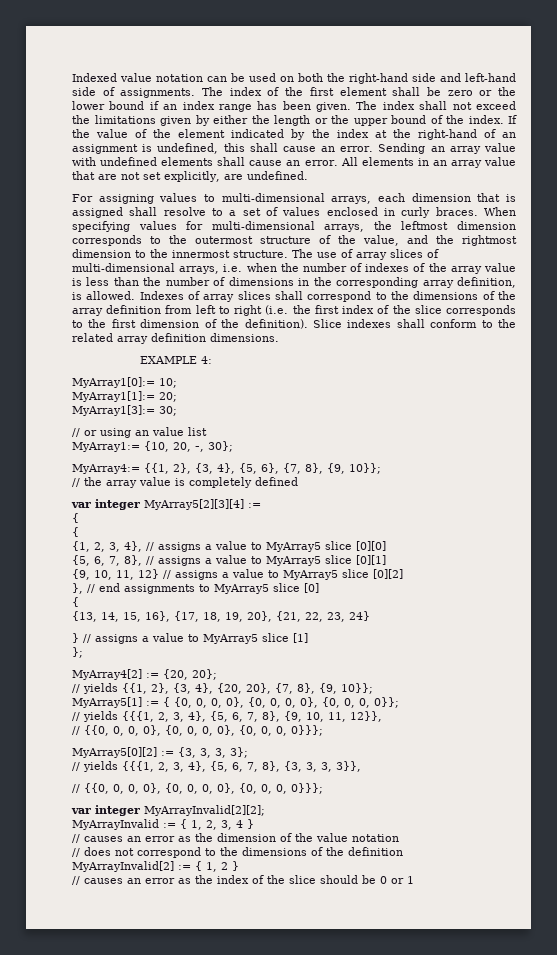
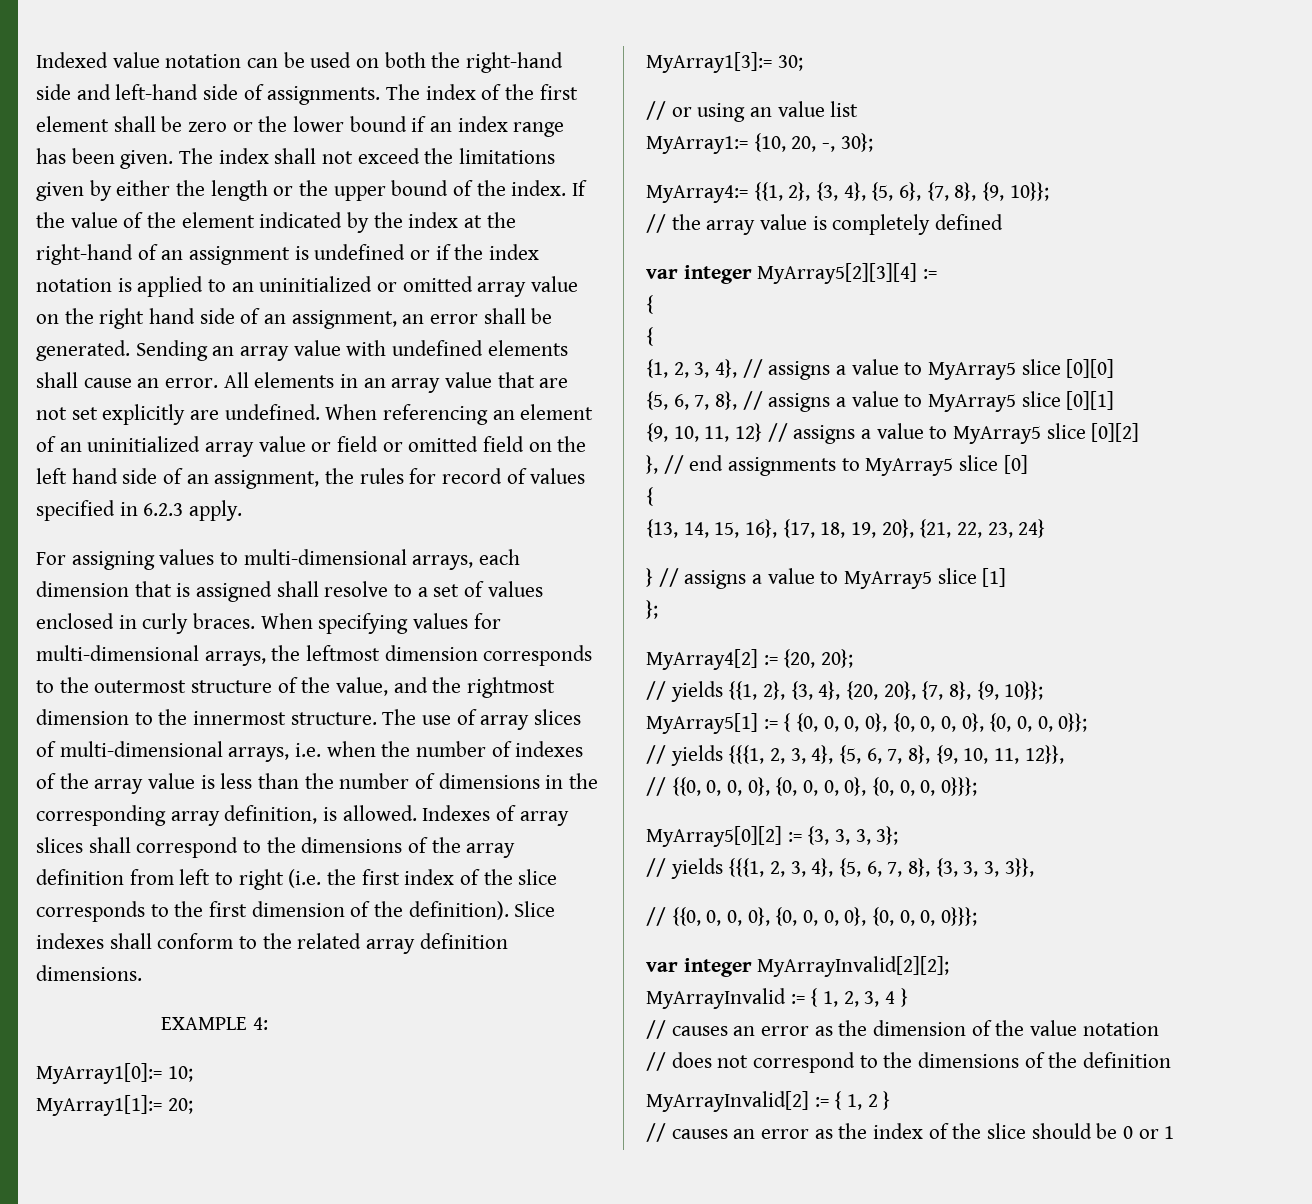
- If the value of the element indicated by the index at the right-hand of an assignment is undefined, this shall cause an error.
+ If the value of the element indicated by the index at the right-hand of an assignment is undefined or if the index notation is applied to an uninitialized or omitted array value on the right hand side of an assignment, an error shall be generated.
- All elements in an array value that are not set explicitly, are undefined.
+ All elements in an array value that are not set explicitly are undefined. When referencing an element of an uninitialized array value or field or omitted field on the left hand side of an assignment, the rules for record of values specified in 6.2.3 apply.

